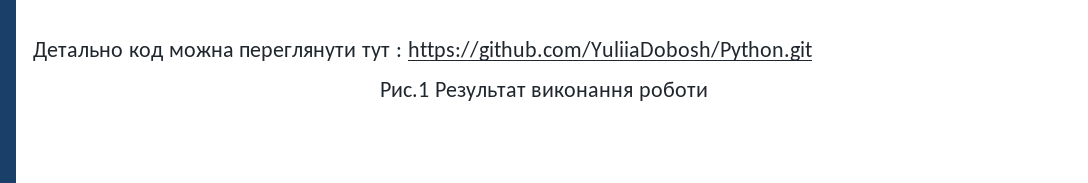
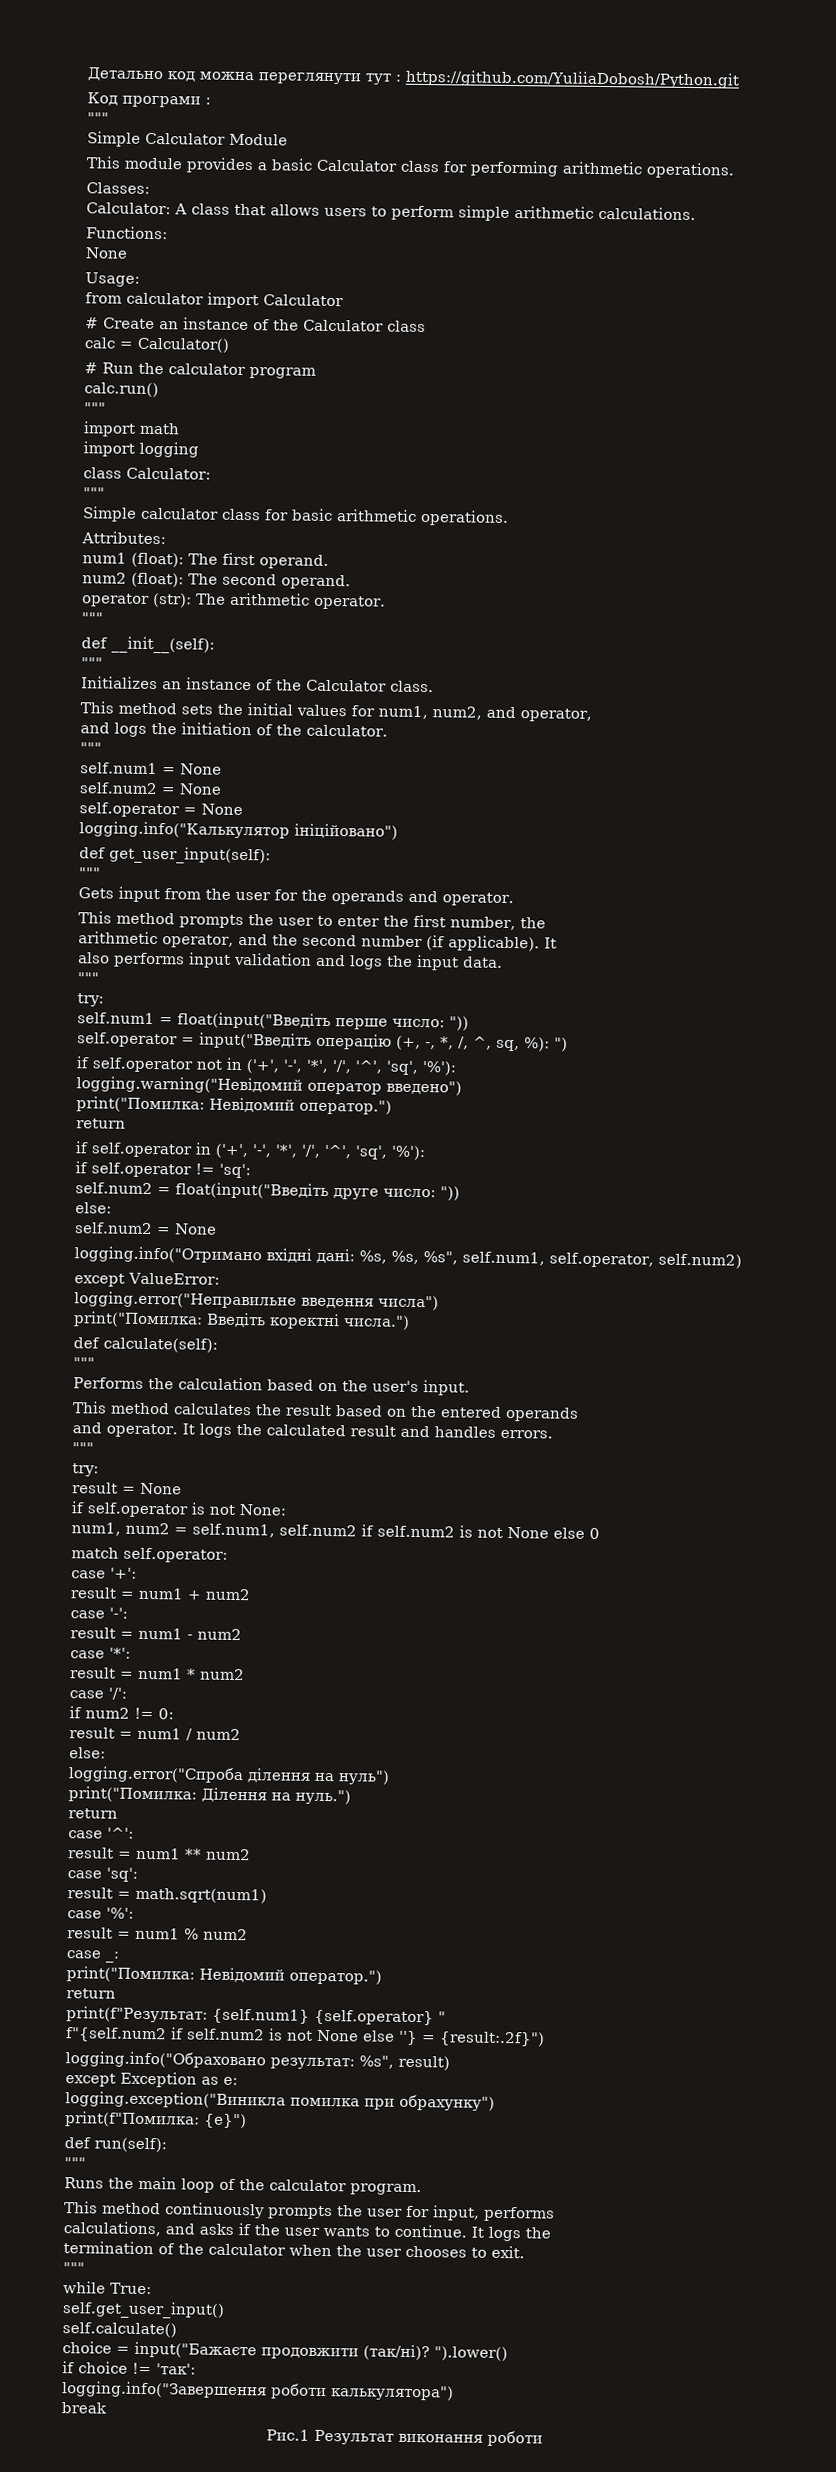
+ Код програми :
+ """
+ Simple Calculator Module
+ This module provides a basic Calculator class for performing arithmetic operations.
+ Classes:
+ Calculator: A class that allows users to perform simple arithmetic calculations.
+ Functions:
+ None
+ Usage:
+ from calculator import Calculator
+ # Create an instance of the Calculator class
+ calc = Calculator()
+ # Run the calculator program
+ calc.run()
+ """
+ import math
+ import logging
+ class Calculator:
+ """
+ Simple calculator class for basic arithmetic operations.
+ Attributes:
+ num1 (float): The first operand.
+ num2 (float): The second operand.
+ operator (str): The arithmetic operator.
+ """
+ def __init__(self):
+ """
+ Initializes an instance of the Calculator class.
+ This method sets the initial values for num1, num2, and operator,
+ and logs the initiation of the calculator.
+ """
+ self.num1 = None
+ self.num2 = None
+ self.operator = None
+ logging.info("Калькулятор ініційовано")
+ def get_user_input(self):
+ """
+ Gets input from the user for the operands and operator.
+ This method prompts the user to enter the first number, the
+ arithmetic operator, and the second number (if applicable). It
+ also performs input validation and logs the input data.
+ """
+ try:
+ self.num1 = float(input("Введіть перше число: "))
+ self.operator = input("Введіть операцію (+, -, *, /, ^, sq, %): ")
+ if self.operator not in ('+', '-', '*', '/', '^', 'sq', '%'):
+ logging.warning("Невідомий оператор введено")
+ print("Помилка: Невідомий оператор.")
+ return
+ if self.operator in ('+', '-', '*', '/', '^', 'sq', '%'):
+ if self.operator != 'sq':
+ self.num2 = float(input("Введіть друге число: "))
+ else:
+ self.num2 = None
+ logging.info("Отримано вхідні дані: %s, %s, %s", self.num1, self.operator, self.num2)
+ except ValueError:
+ logging.error("Неправильне введення числа")
+ print("Помилка: Введіть коректні числа.")
+ def calculate(self):
+ """
+ Performs the calculation based on the user's input.
+ This method calculates the result based on the entered operands
+ and operator. It logs the calculated result and handles errors.
+ """
+ try:
+ result = None
+ if self.operator is not None:
+ num1, num2 = self.num1, self.num2 if self.num2 is not None else 0
+ match self.operator:
+ case '+':
+ result = num1 + num2
+ case '-':
+ result = num1 - num2
+ case '*':
+ result = num1 * num2
+ case '/':
+ if num2 != 0:
+ result = num1 / num2
+ else:
+ logging.error("Спроба ділення на нуль")
+ print("Помилка: Ділення на нуль.")
+ return
+ case '^':
+ result = num1 ** num2
+ case 'sq':
+ result = math.sqrt(num1)
+ case '%':
+ result = num1 % num2
+ case _:
+ print("Помилка: Невідомий оператор.")
+ return
+ print(f"Результат: {self.num1} {self.operator} "
+ f"{self.num2 if self.num2 is not None else ''} = {result:.2f}")
+ logging.info("Обраховано результат: %s", result)
+ except Exception as e:
+ logging.exception("Виникла помилка при обрахунку")
+ print(f"Помилка: {e}")
+ def run(self):
+ """
+ Runs the main loop of the calculator program.
+ This method continuously prompts the user for input, performs
+ calculations, and asks if the user wants to continue. It logs the
+ termination of the calculator when the user chooses to exit.
+ """
+ while True:
+ self.get_user_input()
+ self.calculate()
+ choice = input("Бажаєте продовжити (так/ні)? ").lower()
+ if choice != 'так':
+ logging.info("Завершення роботи калькулятора")
+ break

